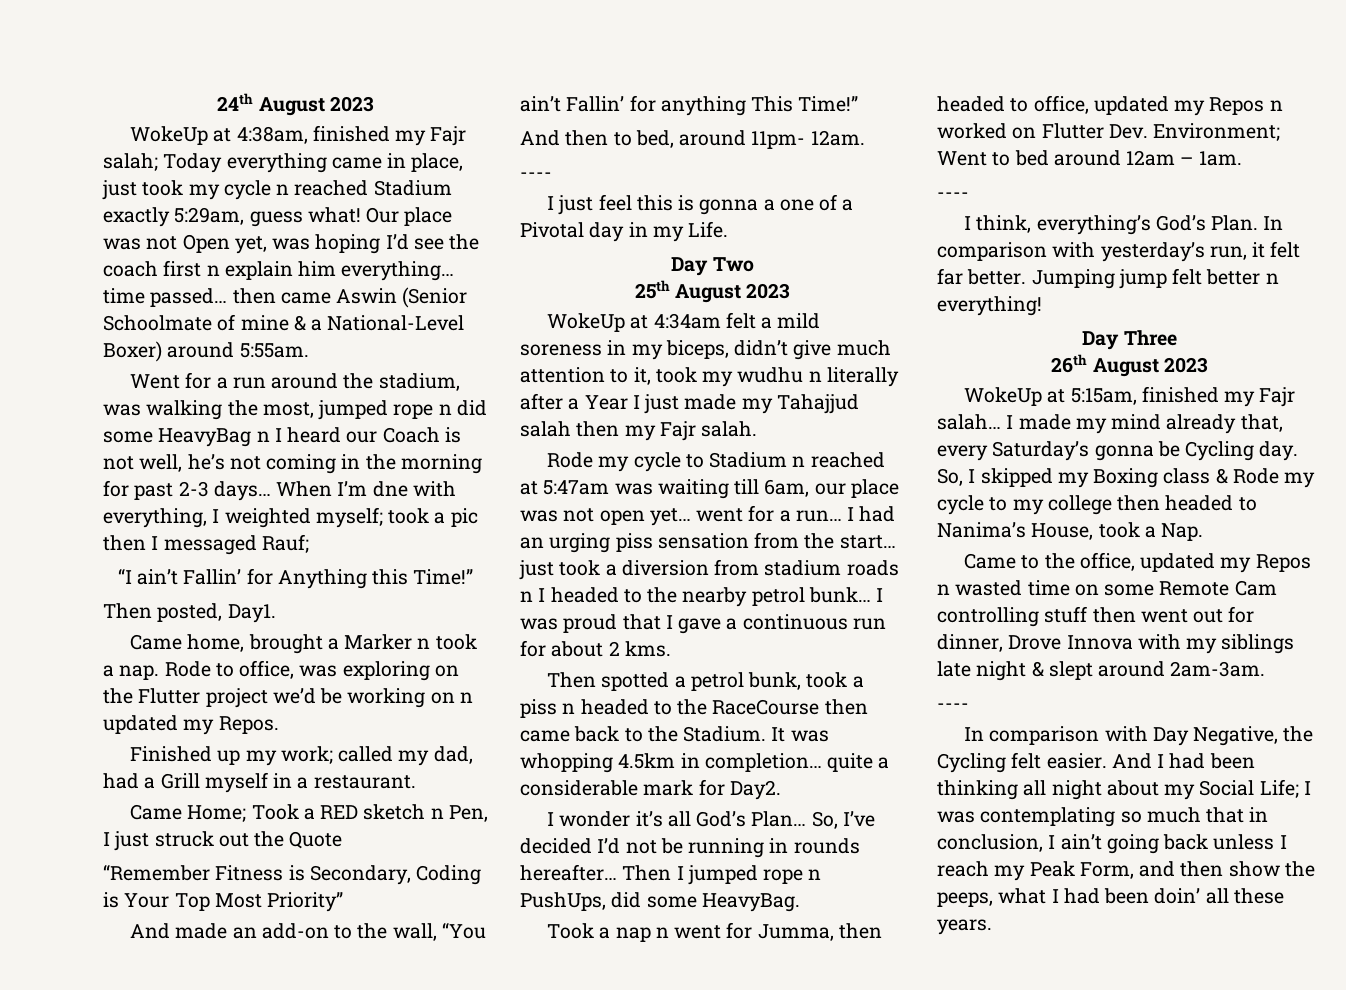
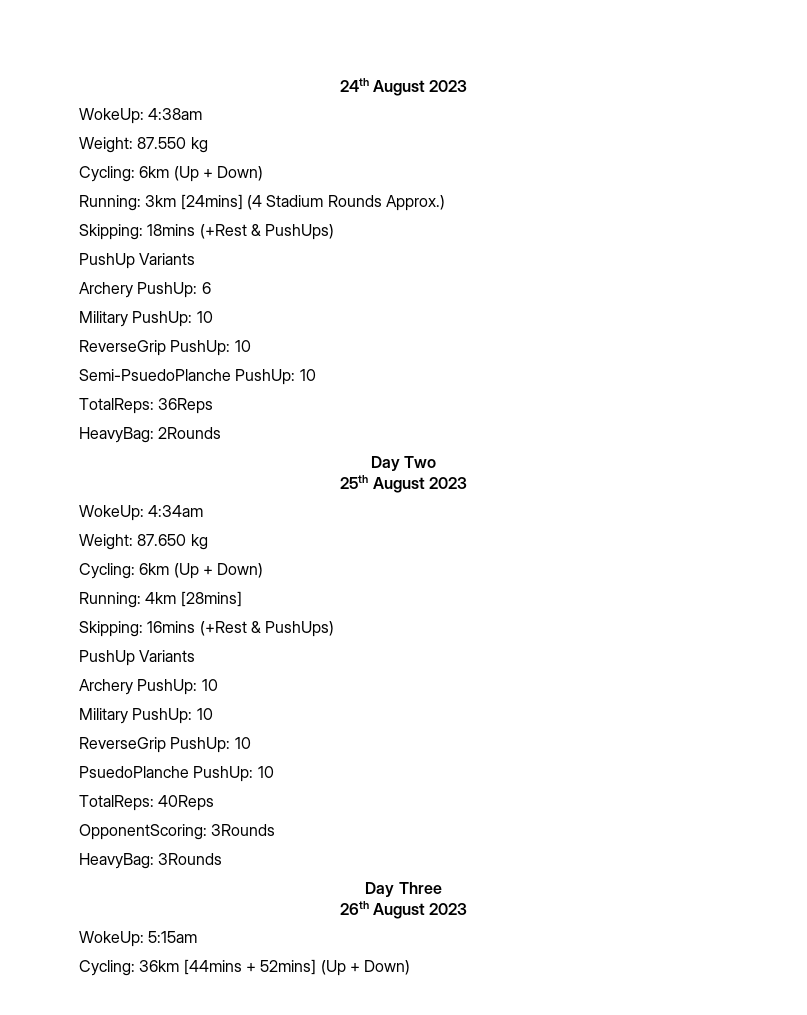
- WokeUp at 4:38am, finished my Fajr salah; Today everything came in place, just took my cycle n reached Stadium exactly 5:29am, guess what! Our place was not Open yet, was hoping I’d see the coach first n explain him everything… time passed… then came Aswin (Senior Schoolmate of mine & a National-Level Boxer) around 5:55am.
- Went for a run around the stadium, was walking the most, jumped rope n did some HeavyBag n I heard our Coach is not well, he’s not coming in the morning for past 2-3 days… When I’m dne with everything, I weighted myself; took a pic then I messaged Rauf;
- “I ain’t Fallin’ for Anything this Time!”
- Then posted, Day1.
- Came home, brought a Marker n took a nap. Rode to office, was exploring on the Flutter project we’d be working on n updated my Repos.
- Finished up my work; called my dad, had a Grill myself in a restaurant.
- Came Home; Took a RED sketch n Pen, I just struck out the Quote
- “Remember Fitness is Secondary, Coding is Your Top Most Priority”
- And made an add-on to the wall, “You ain’t Fallin’ for anything This Time!”
- And then to bed, around 11pm- 12am.
- ----
- I just feel this is gonna a one of a Pivotal day in my Life.
+ WokeUp: 4:38am
+ Weight: 87.550 kg
+ Cycling: 6km (Up + Down)
+ Running: 3km [24mins] (4 Stadium Rounds Approx.)
+ Skipping: 18mins (+Rest & PushUps)
+ PushUp Variants
+ Archery PushUp: 6
+ Military PushUp: 10
+ ReverseGrip PushUp: 10
+ Semi-PsuedoPlanche PushUp: 10
+ TotalReps: 36Reps
+ HeavyBag: 2Rounds
- WokeUp at 4:34am felt a mild soreness in my biceps, didn’t give much attention to it, took my wudhu n literally after a Year I just made my Tahajjud salah then my Fajr salah.
- Rode my cycle to Stadium n reached at 5:47am was waiting till 6am, our place was not open yet… went for a run… I had an urging piss sensation from the start… just took a diversion from stadium roads n I headed to the nearby petrol bunk… I was proud that I gave a continuous run for about 2 kms.
- Then spotted a petrol bunk, took a piss n headed to the RaceCourse then came back to the Stadium. It was whopping 4.5km in completion… quite a considerable mark for Day2.
- I wonder it’s all God’s Plan… So, I’ve decided I’d not be running in rounds hereafter… Then I jumped rope n PushUps, did some HeavyBag.
- Took a nap n went for Jumma, then headed to office, updated my Repos n worked on Flutter Dev. Environment; Went to bed around 12am – 1am.
- ----
- I think, everything’s God’s Plan. In comparison with yesterday’s run, it felt far better. Jumping jump felt better n everything!
+ WokeUp: 4:34am
+ Weight: 87.650 kg
+ Cycling: 6km (Up + Down)
+ Running: 4km [28mins]
+ Skipping: 16mins (+Rest & PushUps)
+ PushUp Variants
+ Archery PushUp: 10
+ Military PushUp: 10
+ ReverseGrip PushUp: 10
+ PsuedoPlanche PushUp: 10
+ TotalReps: 40Reps
+ OpponentScoring: 3Rounds
+ HeavyBag: 3Rounds
- WokeUp at 5:15am, finished my Fajr salah… I made my mind already that, every Saturday’s gonna be Cycling day. So, I skipped my Boxing class & Rode my cycle to my college then headed to Nanima’s House, took a Nap.
- Came to the office, updated my Repos n wasted time on some Remote Cam controlling stuff then went out for dinner, Drove Innova with my siblings late night & slept around 2am-3am.
- ----
- In comparison with Day Negative, the Cycling felt easier. And I had been thinking all night about my Social Life; I was contemplating so much that in conclusion, I ain’t going back unless I reach my Peak Form, and then show the peeps, what I had been doin’ all these years.
+ WokeUp: 5:15am
+ Cycling: 36km [44mins + 52mins] (Up + Down)

